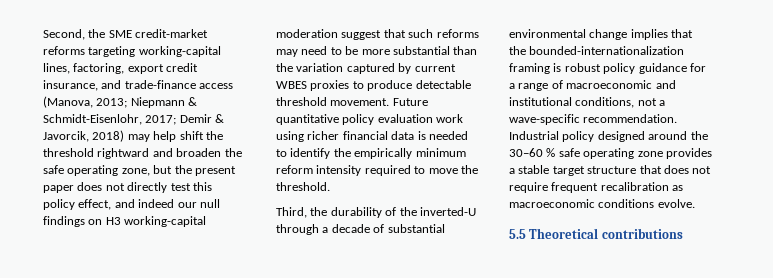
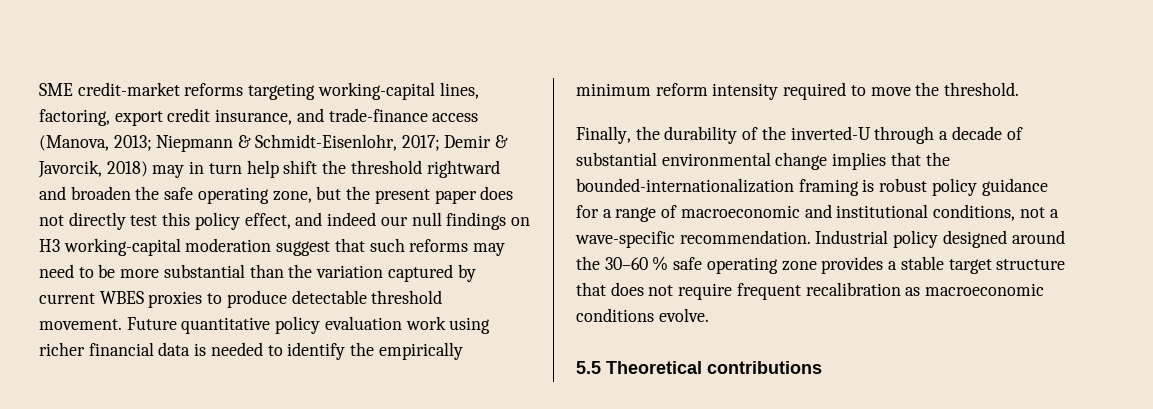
- Second, the SME credit-market reforms targeting working-capital lines, factoring, export credit insurance, and trade-finance access (Manova, 2013;
+ SME credit-market reforms targeting working-capital lines, factoring, export credit insurance, and trade-finance access (Manova, 2013;
- Demir & Javorcik, 2018) may help shift the threshold rightward and broaden the safe operating zone, but the present paper does not directly test this policy effect, and indeed our null findings on H3 working-capital moderation suggest that such reforms may need to be more substantial than the variation captured by current WBES proxies to produce detectable threshold movement.
+ Demir & Javorcik, 2018) may in turn help shift the threshold rightward and broaden the safe operating zone, but the present paper does not directly test this policy effect, and indeed our null findings on H3 working-capital moderation suggest that such reforms may need to be more substantial than the variation captured by current WBES proxies to produce detectable threshold movement.
- Third, the durability of the inverted-U through a decade of substantial environmental change implies that the bounded-internationalization framing is robust policy guidance for a range of macroeconomic and institutional conditions, not a wave-specific recommendation.
+ Finally, the durability of the inverted-U through a decade of substantial environmental change implies that the bounded-internationalization framing is robust policy guidance for a range of macroeconomic and institutional conditions, not a wave-specific recommendation.

